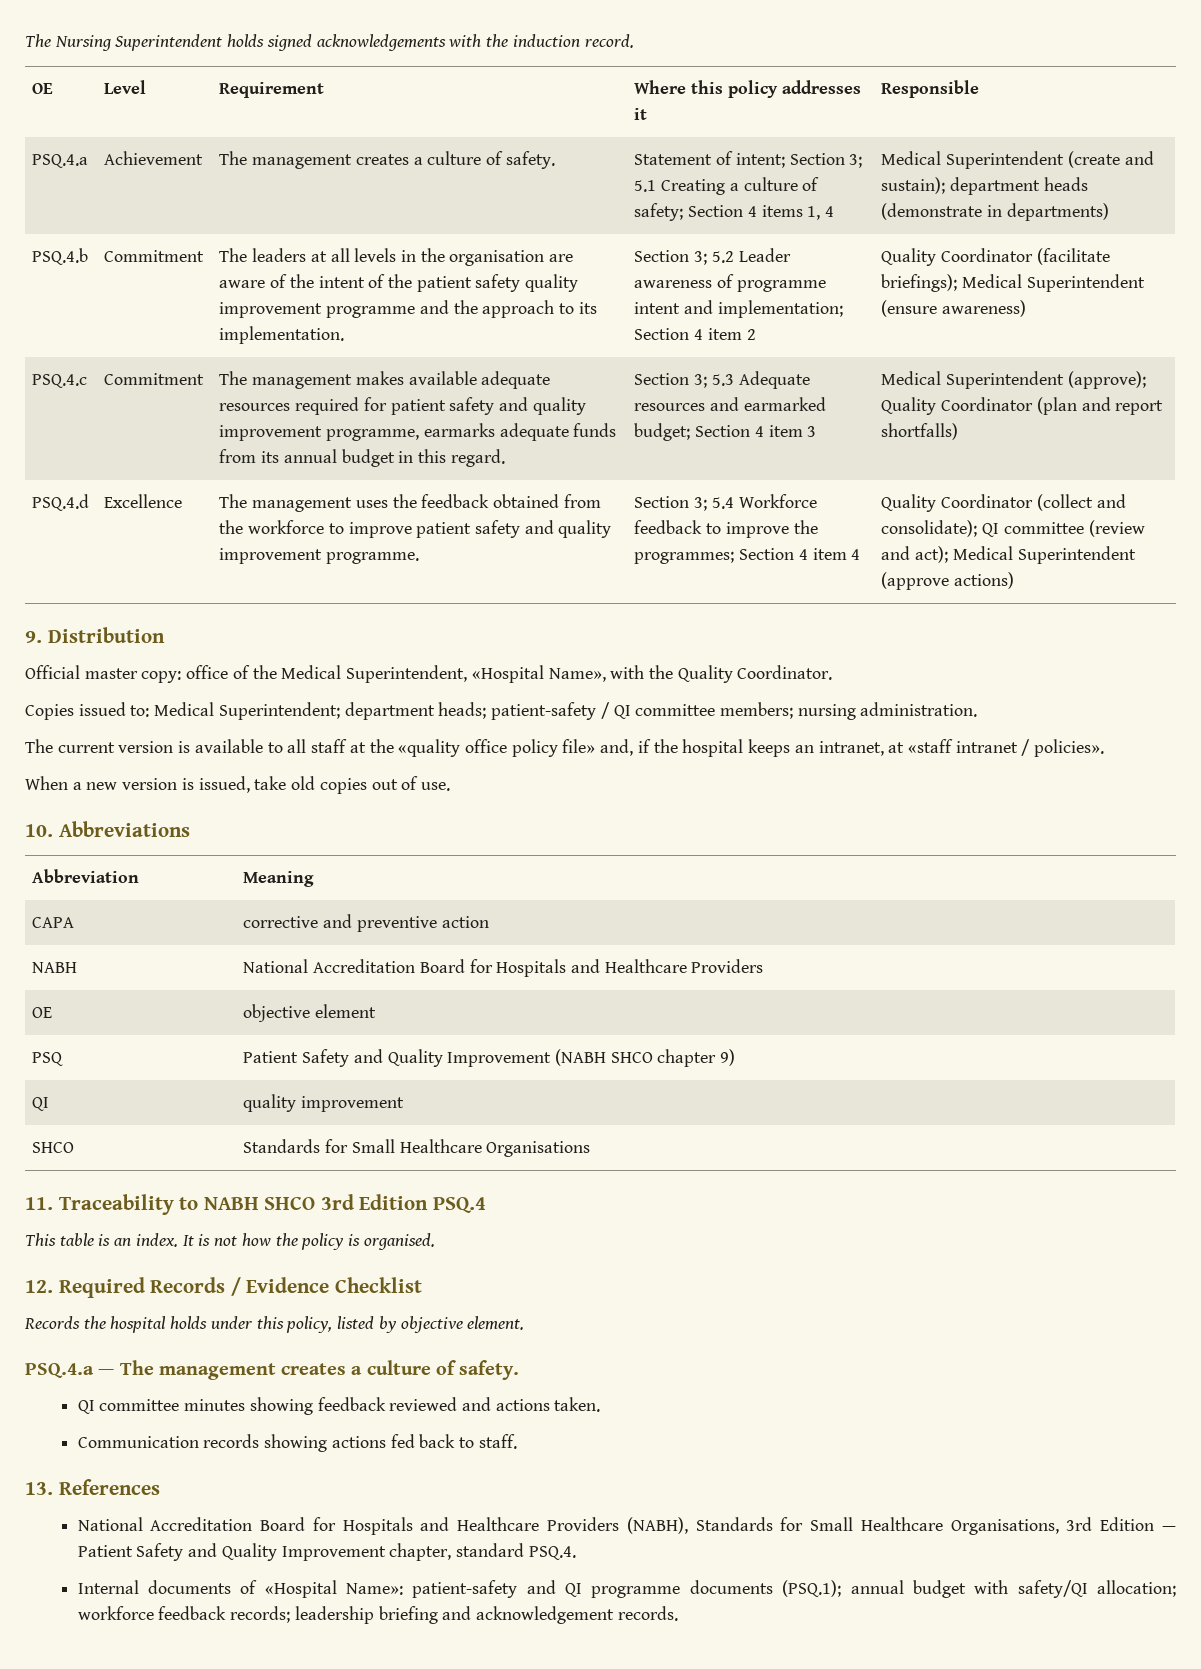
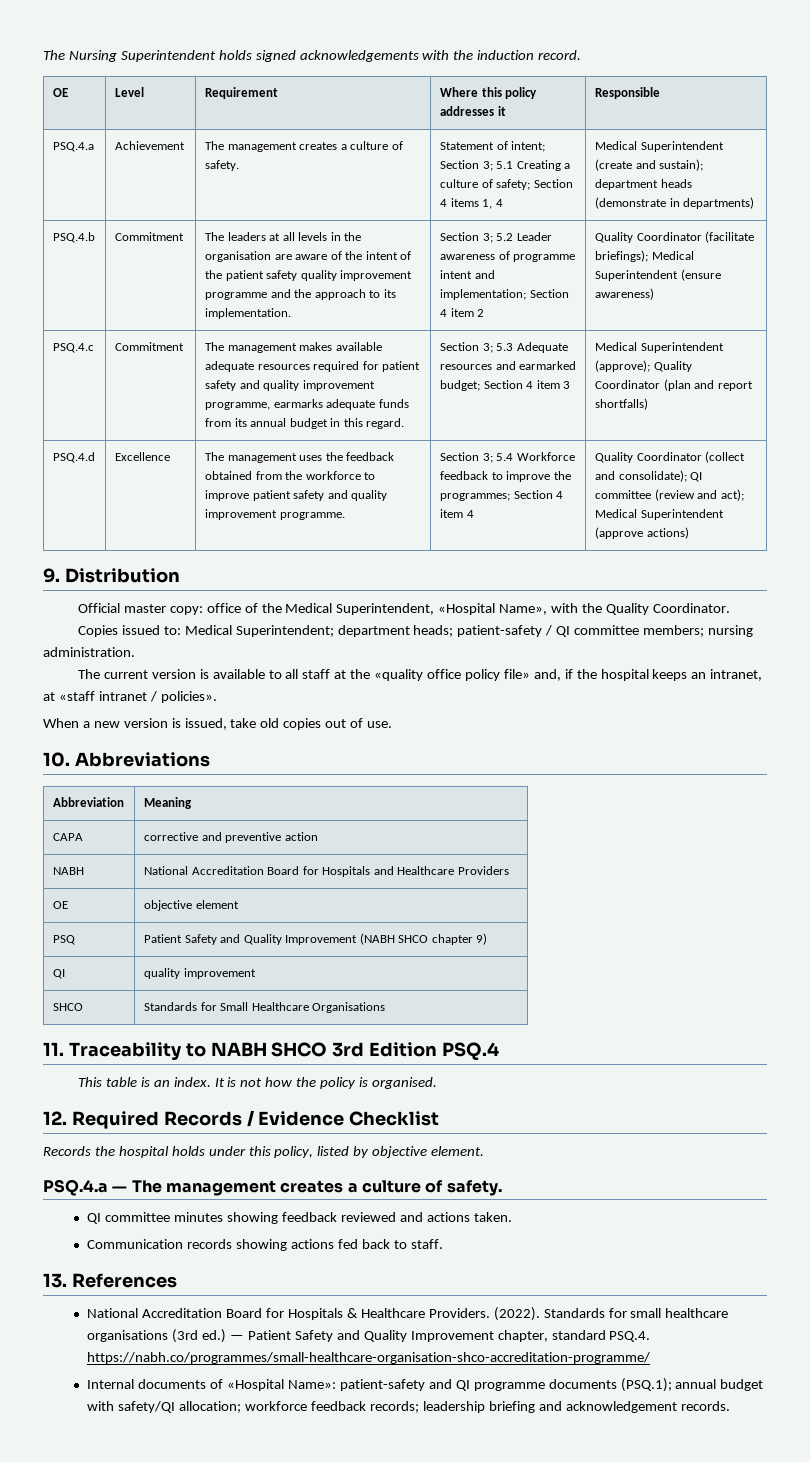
- National Accreditation Board for Hospitals and Healthcare Providers (NABH), Standards for Small Healthcare Organisations, 3rd Edition — Patient Safety and Quality Improvement chapter, standard PSQ.4.
+ National Accreditation Board for Hospitals & Healthcare Providers. (2022). Standards for small healthcare organisations (3rd ed.) — Patient Safety and Quality Improvement chapter, standard PSQ.4. https://nabh.co/programmes/small-healthcare-organisation-shco-accreditation-programme/

